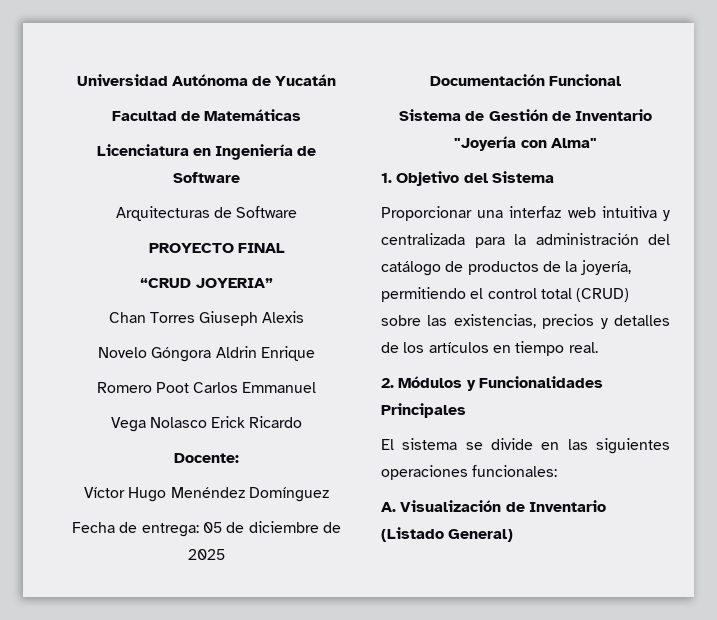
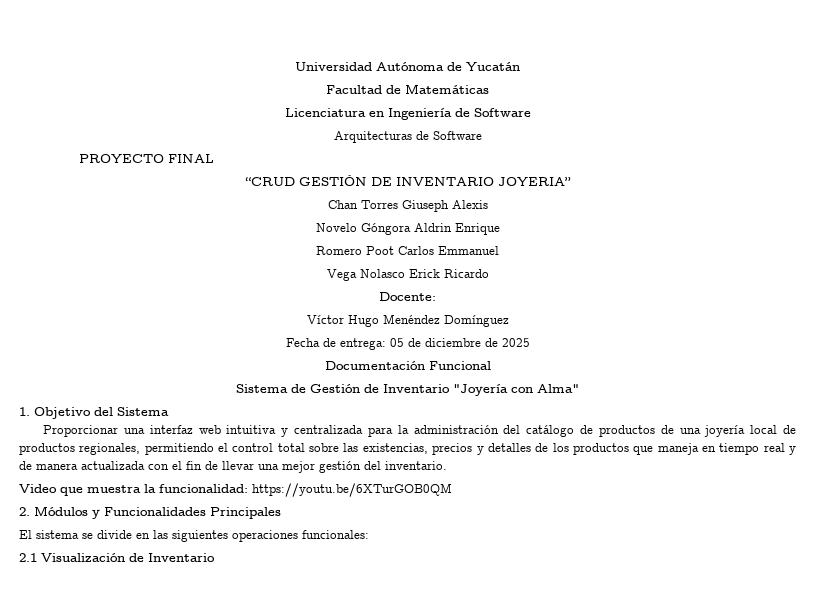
- “CRUD JOYERIA”
+ “CRUD GESTIÓN DE INVENTARIO JOYERIA”
- Proporcionar una interfaz web intuitiva y centralizada para la administración del catálogo de productos de la joyería, permitiendo el control total (CRUD) sobre las existencias, precios y detalles de los artículos en tiempo real.
+ Proporcionar una interfaz web intuitiva y centralizada para la administración del catálogo de productos de una joyería local de productos regionales, permitiendo el control total sobre las existencias, precios y detalles de los productos que maneja en tiempo real y de manera actualizada con el fin de llevar una mejor gestión del inventario.
+ Video que muestra la funcionalidad: https://youtu.be/6XTurGOB0QM
- A. Visualización de Inventario (Listado General)
+ 2.1 Visualización de Inventario

